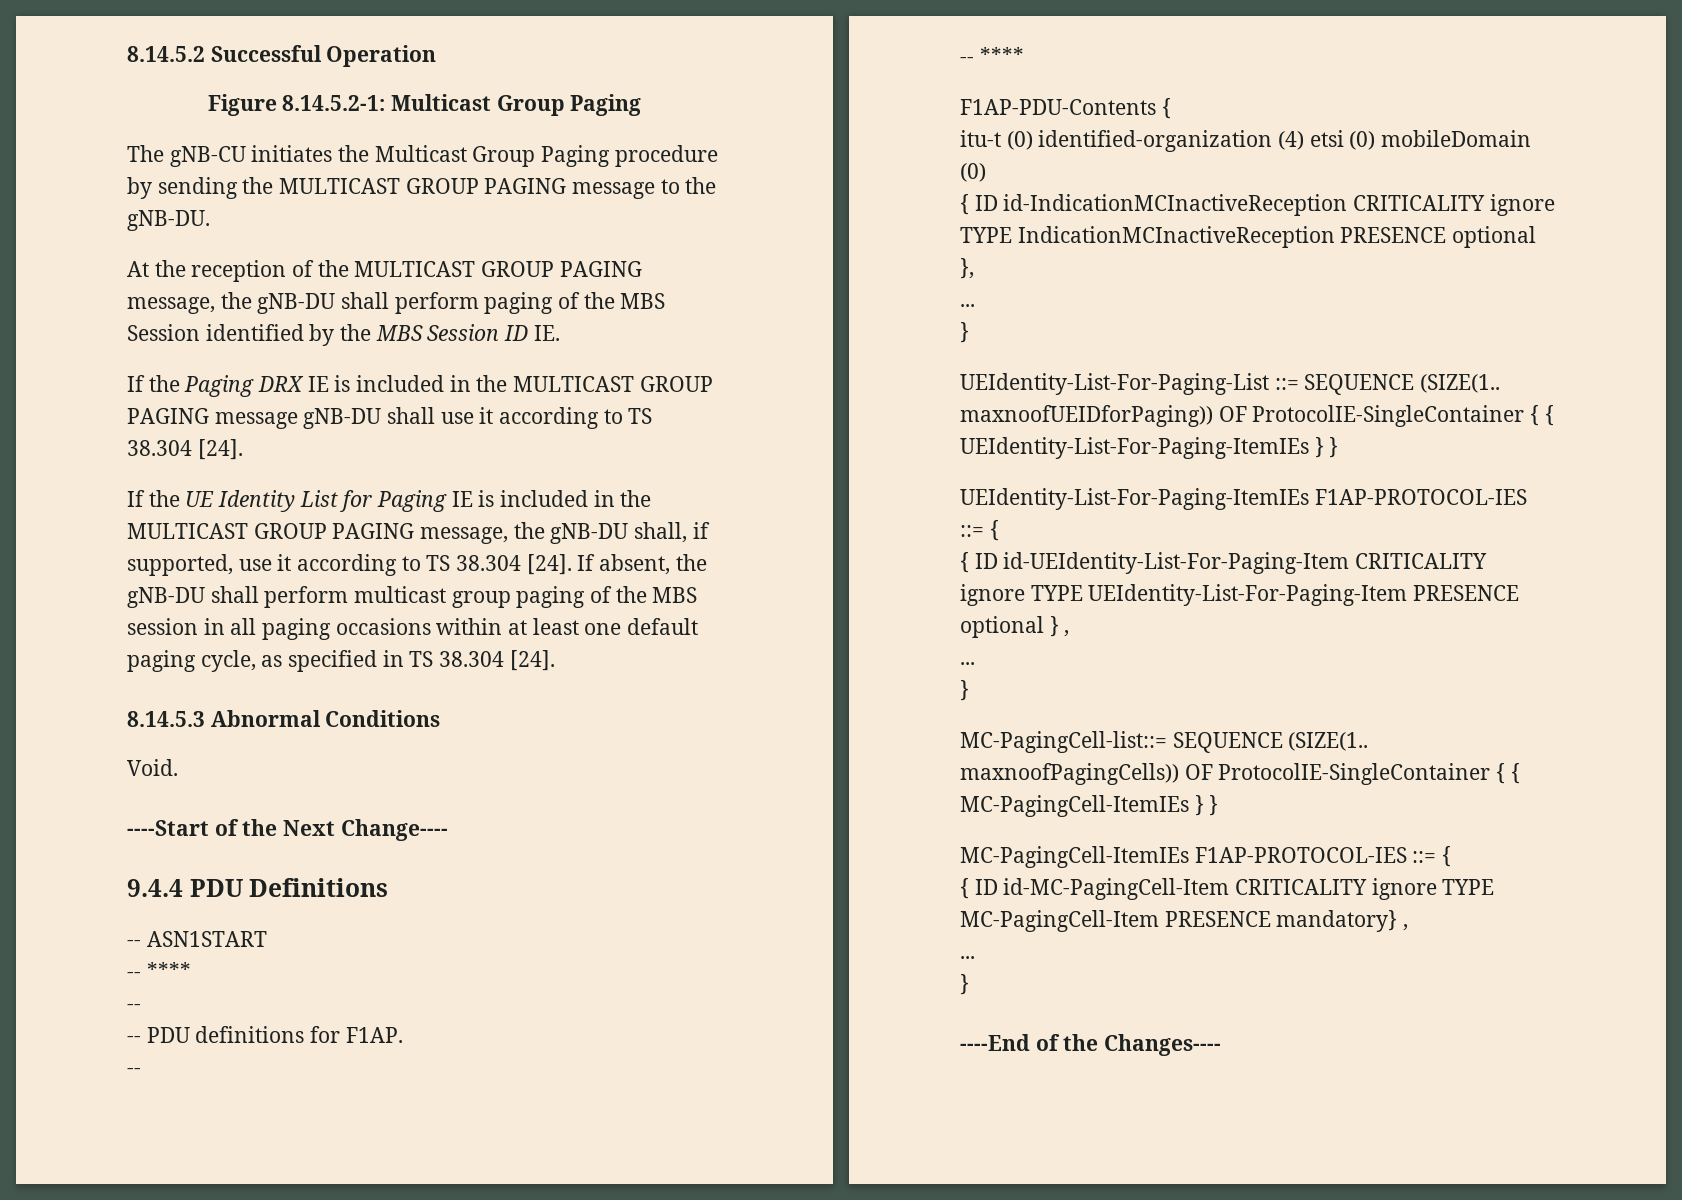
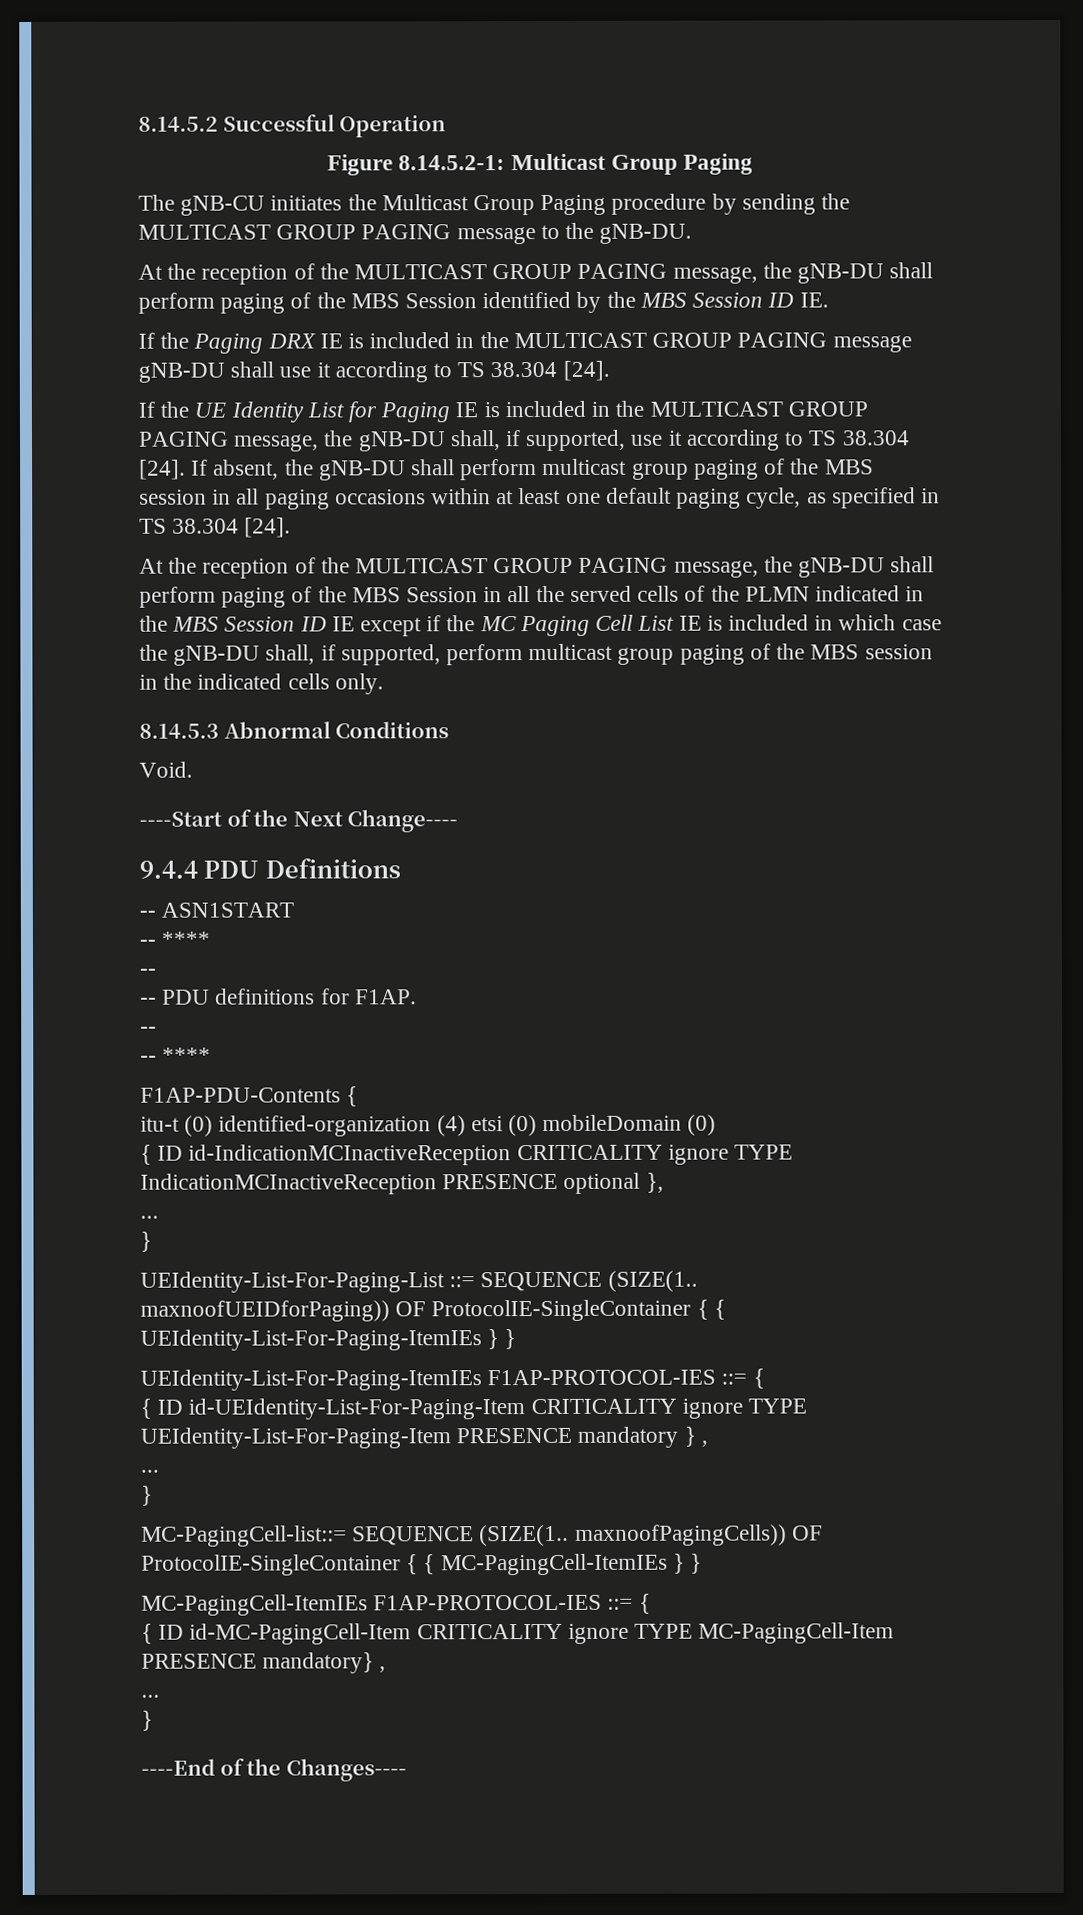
+ At the reception of the MULTICAST GROUP PAGING message, the gNB-DU shall perform paging of the MBS Session in all the served cells of the PLMN indicated in the MBS Session ID IE except if the MC Paging Cell List IE is included in which case the gNB-DU shall, if supported, perform multicast group paging of the MBS session in the indicated cells only.
- { ID id-UEIdentity-List-For-Paging-Item CRITICALITY ignore TYPE UEIdentity-List-For-Paging-Item PRESENCE optional } ,
+ { ID id-UEIdentity-List-For-Paging-Item CRITICALITY ignore TYPE UEIdentity-List-For-Paging-Item PRESENCE mandatory } ,

